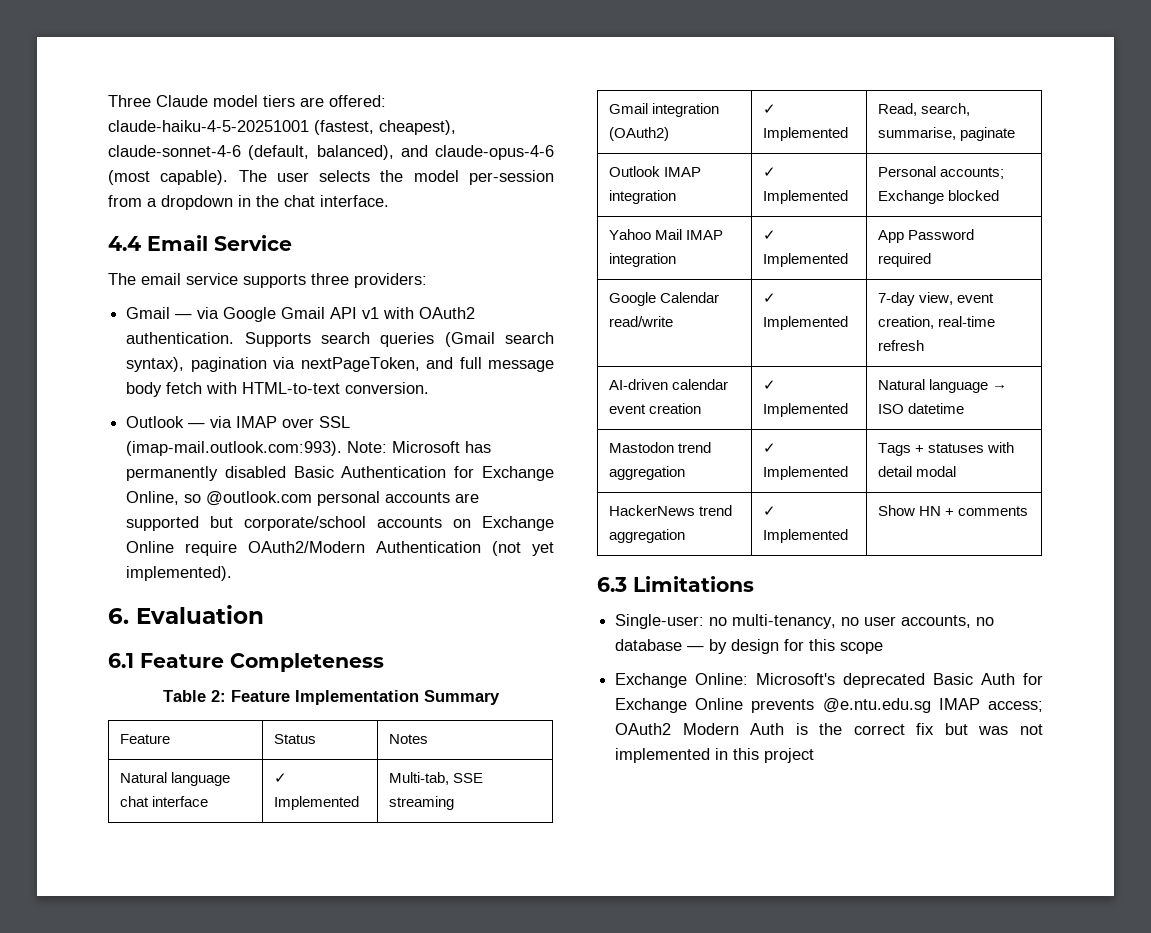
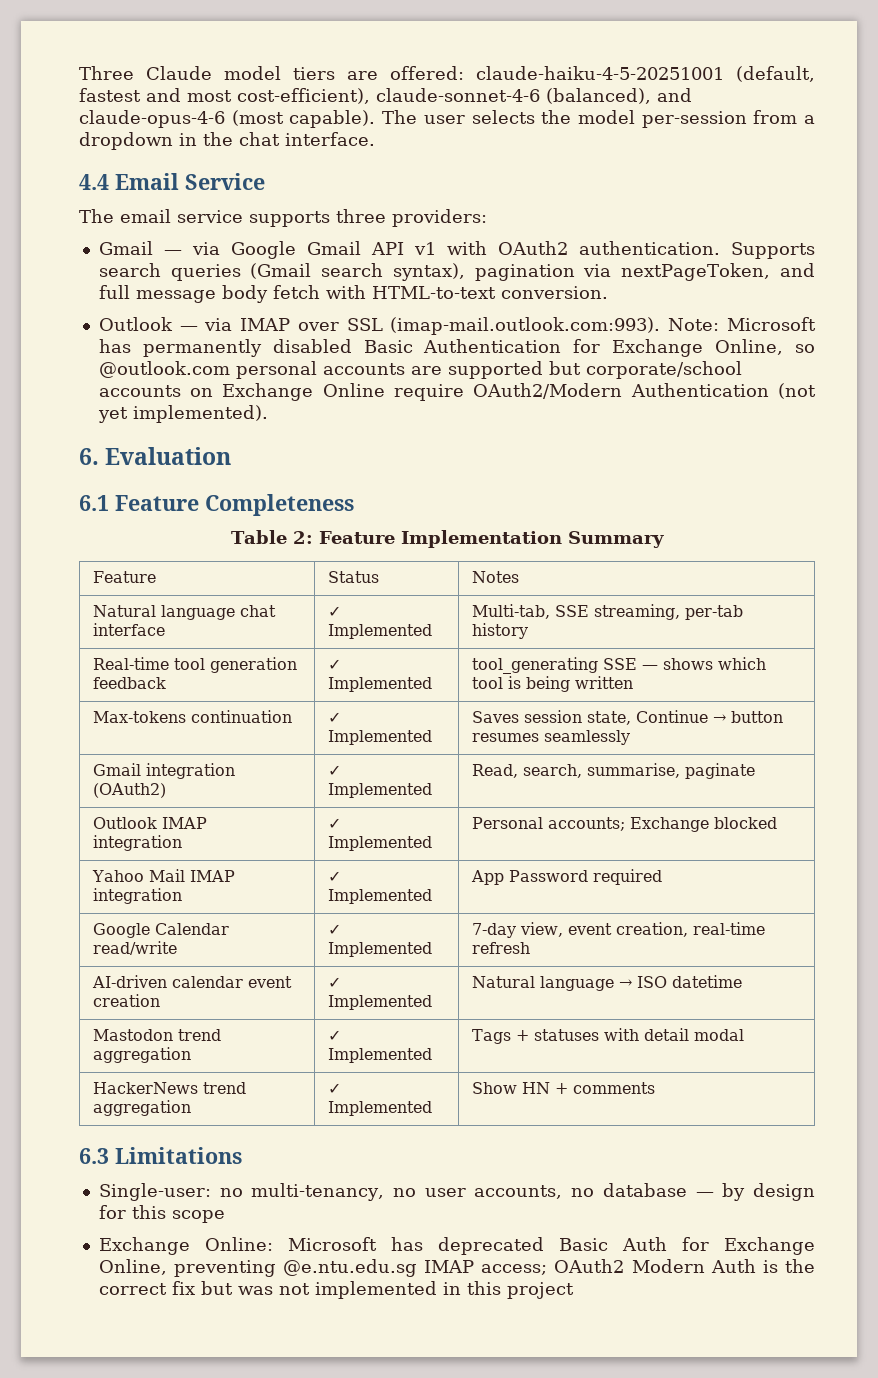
- Three Claude model tiers are offered: claude-haiku-4-5-20251001 (fastest, cheapest), claude-sonnet-4-6 (default, balanced), and claude-opus-4-6 (most capable).
+ Three Claude model tiers are offered: claude-haiku-4-5-20251001 (default, fastest and most cost-efficient), claude-sonnet-4-6 (balanced), and claude-opus-4-6 (most capable).
- Natural language chat interface | ✓ Implemented | Multi-tab, SSE streaming
+ Natural language chat interface | ✓ Implemented | Multi-tab, SSE streaming, per-tab history
+ Real-time tool generation feedback | ✓ Implemented | tool_generating SSE — shows which tool is being written
+ Max-tokens continuation | ✓ Implemented | Saves session state, Continue → button resumes seamlessly
- Exchange Online: Microsoft's deprecated Basic Auth for Exchange Online prevents @e.ntu.edu.sg IMAP access; OAuth2 Modern Auth is the correct fix but was not implemented in this project
+ Exchange Online: Microsoft has deprecated Basic Auth for Exchange Online, preventing @e.ntu.edu.sg IMAP access; OAuth2 Modern Auth is the correct fix but was not implemented in this project

